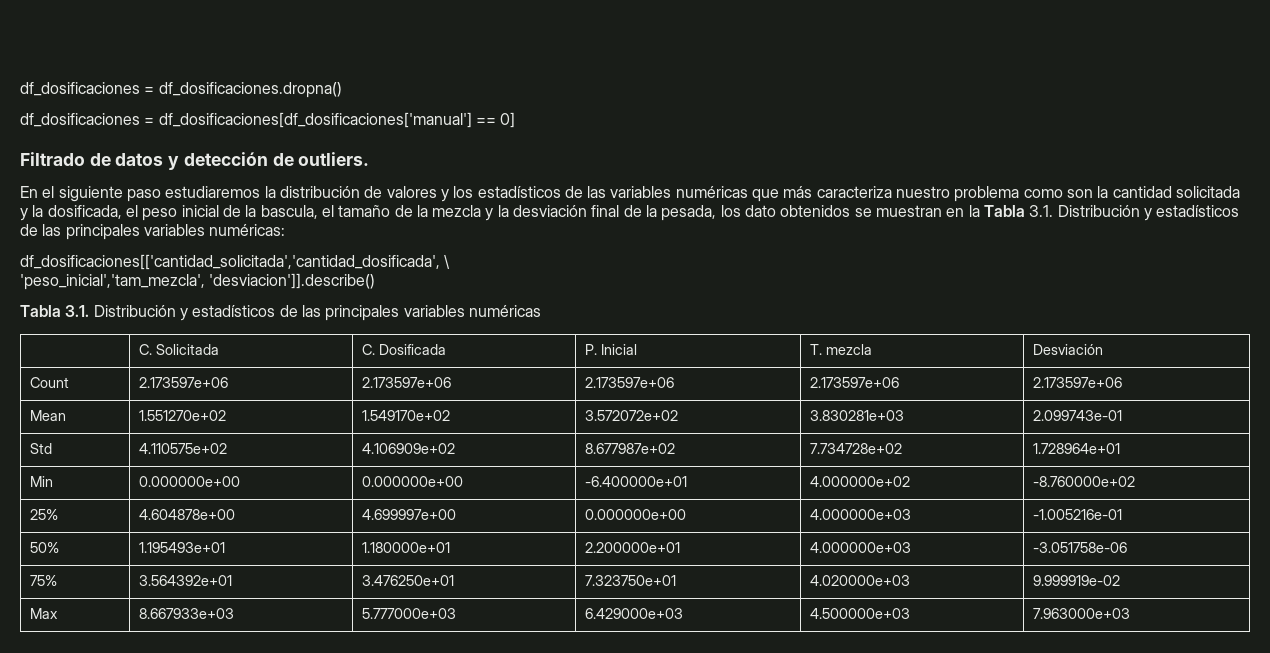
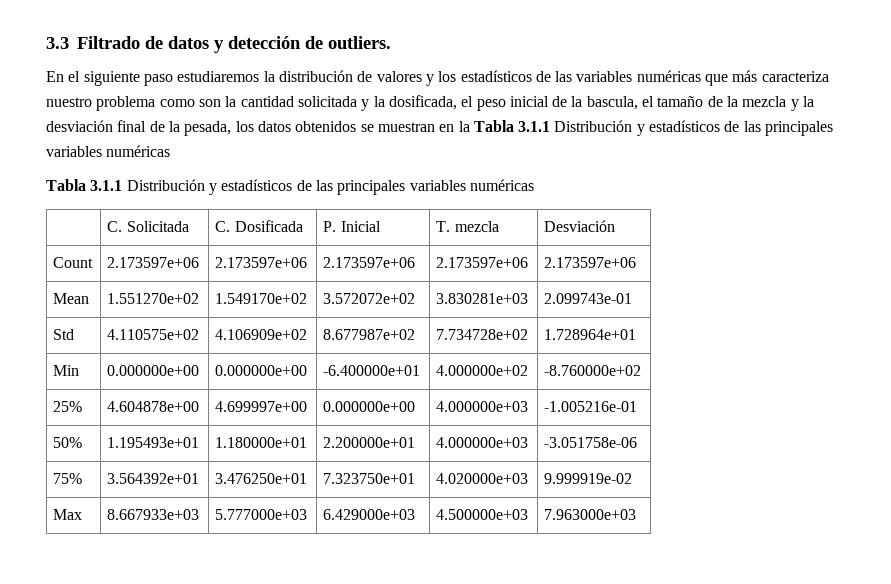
- df_dosificaciones = df_dosificaciones.dropna()
- df_dosificaciones = df_dosificaciones[df_dosificaciones['manual'] == 0]
- Filtrado de datos y detección de outliers.
+ 3.3 Filtrado de datos y detección de outliers.
- En el siguiente paso estudiaremos la distribución de valores y los estadísticos de las variables numéricas que más caracteriza nuestro problema como son la cantidad solicitada y la dosificada, el peso inicial de la bascula, el tamaño de la mezcla y la desviación final de la pesada, los dato obtenidos se muestran en la Tabla 3.1. Distribución y estadísticos de las principales variables numéricas:
- df_dosificaciones[['cantidad_solicitada','cantidad_dosificada', \
- 'peso_inicial','tam_mezcla', 'desviacion']].describe()
- Tabla 3.1. Distribución y estadísticos de las principales variables numéricas
+ En el siguiente paso estudiaremos la distribución de valores y los estadísticos de las variables numéricas que más caracteriza nuestro problema como son la cantidad solicitada y la dosificada, el peso inicial de la bascula, el tamaño de la mezcla y la desviación final de la pesada, los datos obtenidos se muestran en la Tabla 3.1.1 Distribución y estadísticos de las principales variables numéricas
+ Tabla 3.1.1 Distribución y estadísticos de las principales variables numéricas

